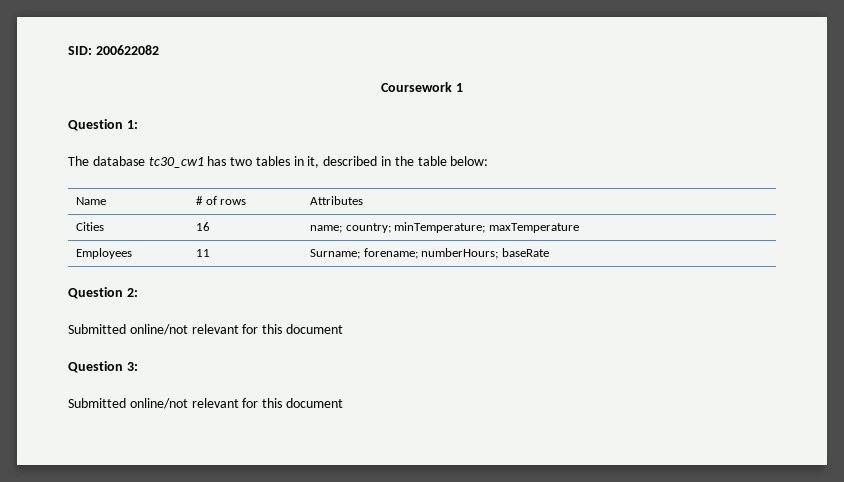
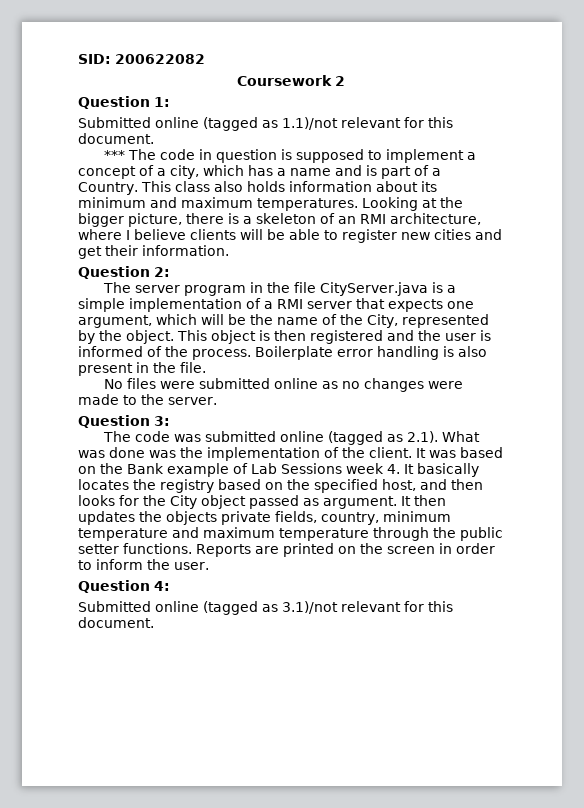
- Coursework 1
+ Coursework 2
- The database tc30_cw1 has two tables in it, described in the table below:
- Name | # of rows | Attributes
- Cities | 16 | name; country; minTemperature; maxTemperature
- Employees | 11 | Surname; forename; numberHours; baseRate
+ Submitted online (tagged as 1.1)/not relevant for this document.
+ *** The code in question is supposed to implement a concept of a city, which has a name and is part of a Country. This class also holds information about its minimum and maximum temperatures. Looking at the bigger picture, there is a skeleton of an RMI architecture, where I believe clients will be able to register new cities and get their information.
  Question 2:
- Submitted online/not relevant for this document
+ The server program in the file CityServer.java is a simple implementation of a RMI server that expects one argument, which will be the name of the City, represented by the object. This object is then registered and the user is informed of the process. Boilerplate error handling is also present in the file.
+ No files were submitted online as no changes were made to the server.
  Question 3:
- Submitted online/not relevant for this document
+ The code was submitted online (tagged as 2.1). What was done was the implementation of the client. It was based on the Bank example of Lab Sessions week 4. It basically locates the registry based on the specified host, and then looks for the City object passed as argument. It then updates the objects private fields, country, minimum temperature and maximum temperature through the public setter functions. Reports are printed on the screen in order to inform the user.
+ Question 4:
+ Submitted online (tagged as 3.1)/not relevant for this document.

